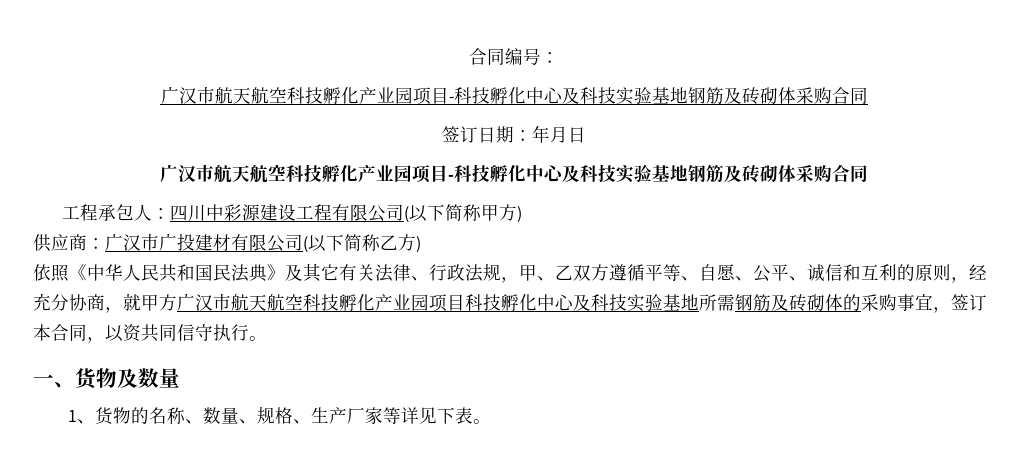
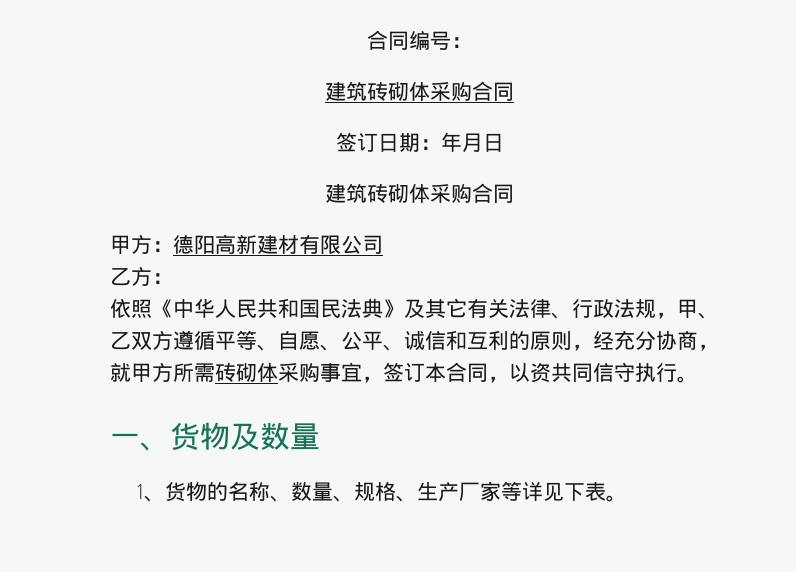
  合同编号：
- 广汉市航天航空科技孵化产业园项目-科技孵化中心及科技实验基地钢筋及砖砌体采购合同
+ 建筑砖砌体采购合同
  签订日期：年月日
- 广汉市航天航空科技孵化产业园项目-科技孵化中心及科技实验基地钢筋及砖砌体采购合同
- 工程承包人：四川中彩源建设工程有限公司(以下简称甲方)
- 供应商：广汉市广投建材有限公司(以下简称乙方)
+ 建筑砖砌体采购合同
+ 甲方：德阳高新建材有限公司
+ 乙方：
- 依照《中华人民共和国民法典》及其它有关法律、行政法规，甲、乙双方遵循平等、自愿、公平、诚信和互利的原则，经充分协商，就甲方广汉市航天航空科技孵化产业园项目科技孵化中心及科技实验基地所需钢筋及砖砌体的采购事宜，签订本合同，以资共同信守执行。
+ 依照《中华人民共和国民法典》及其它有关法律、行政法规，甲、乙双方遵循平等、自愿、公平、诚信和互利的原则，经充分协商，就甲方所需砖砌体采购事宜，签订本合同，以资共同信守执行。

